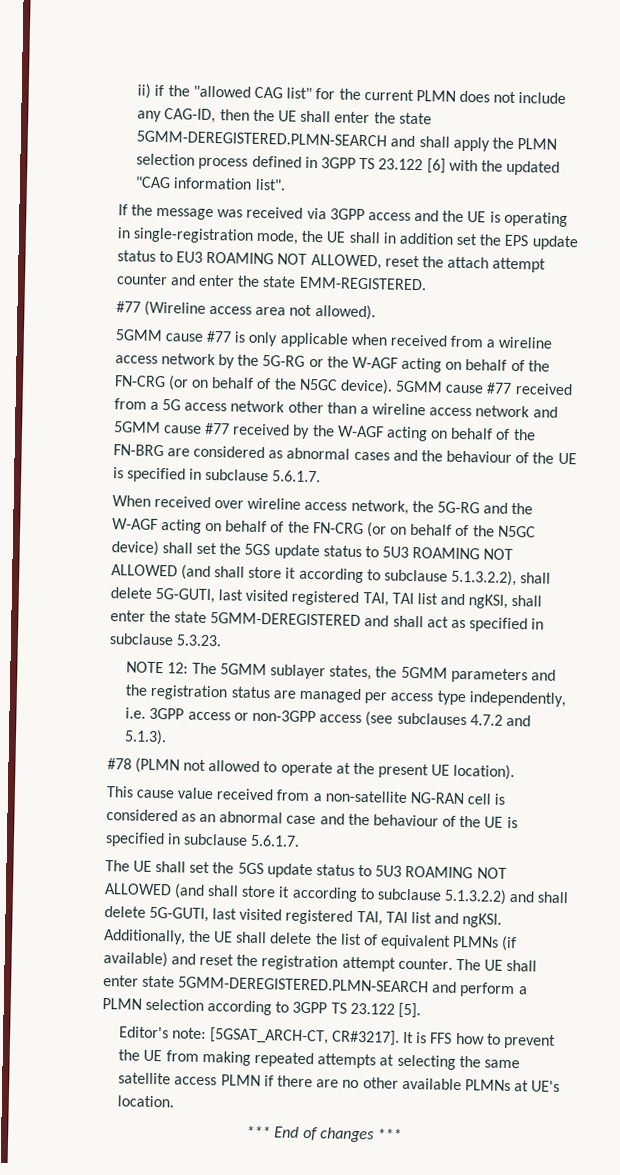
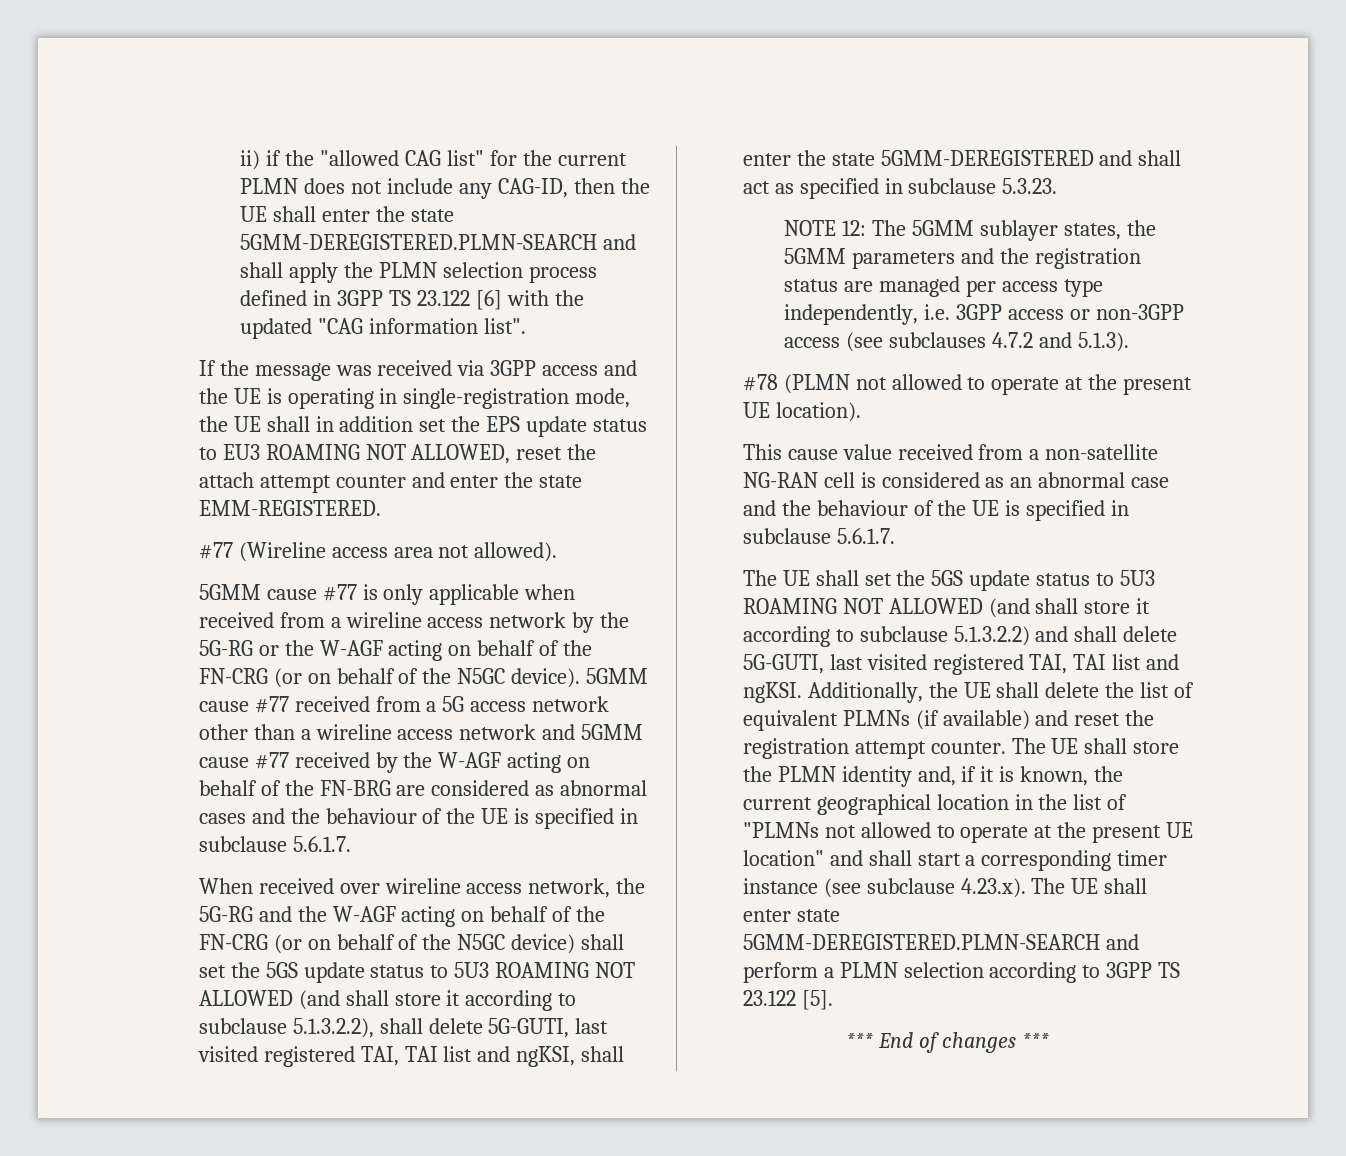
- The UE shall enter state 5GMM-DEREGISTERED.PLMN-SEARCH and perform a PLMN selection according to 3GPP TS 23.122 [5].
+ The UE shall store the PLMN identity and, if it is known, the current geographical location in the list of "PLMNs not allowed to operate at the present UE location" and shall start a corresponding timer instance (see subclause 4.23.x). The UE shall enter state 5GMM-DEREGISTERED.PLMN-SEARCH and perform a PLMN selection according to 3GPP TS 23.122 [5].
- Editor's note: [5GSAT_ARCH-CT, CR#3217]. It is FFS how to prevent the UE from making repeated attempts at selecting the same satellite access PLMN if there are no other available PLMNs at UE's location.

